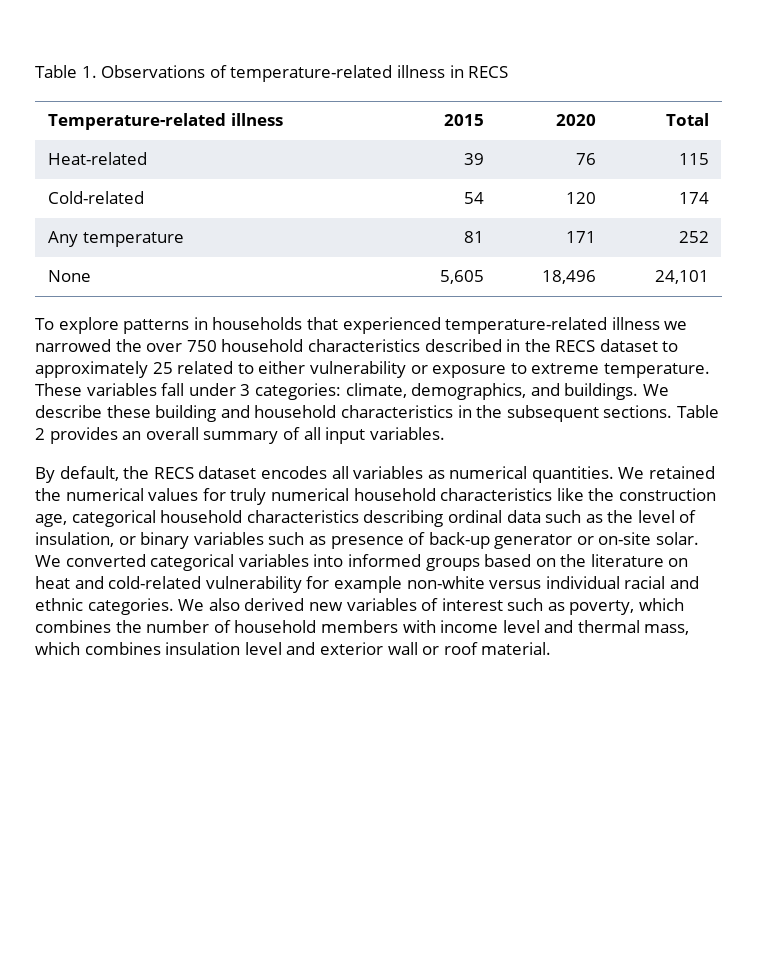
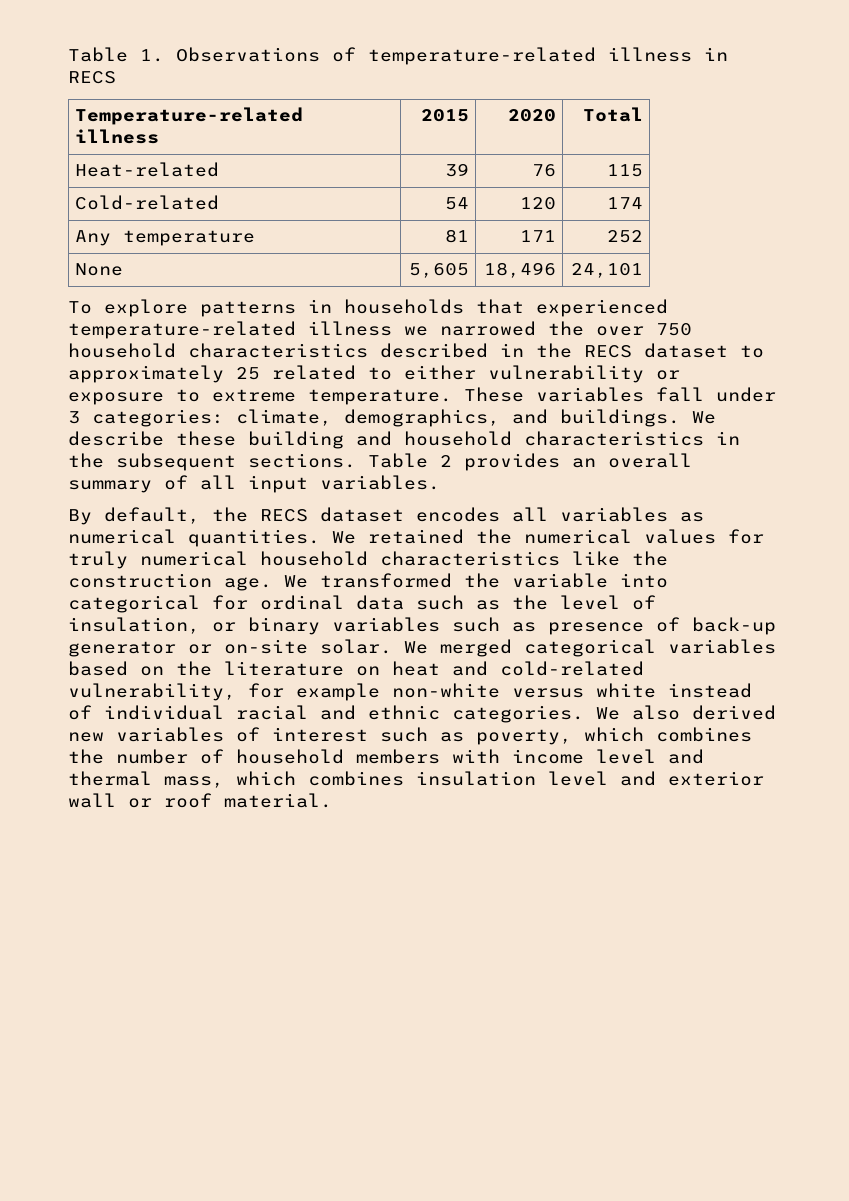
- We retained the numerical values for truly numerical household characteristics like the construction age, categorical household characteristics describing ordinal data such as the level of insulation, or binary variables such as presence of back-up generator or on-site solar.
+ We retained the numerical values for truly numerical household characteristics like the construction age. We transformed the variable into categorical for ordinal data such as the level of insulation, or binary variables such as presence of back-up generator or on-site solar.
- We converted categorical variables into informed groups based on the literature on heat and cold-related vulnerability for example non-white versus individual racial and ethnic categories.
+ We merged categorical variables based on the literature on heat and cold-related vulnerability, for example non-white versus white instead of individual racial and ethnic categories.

